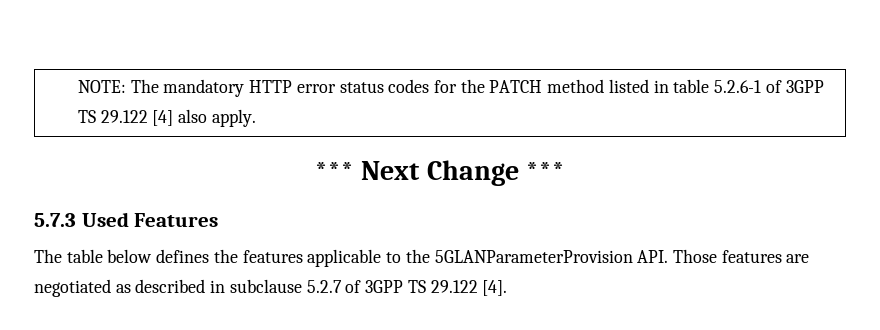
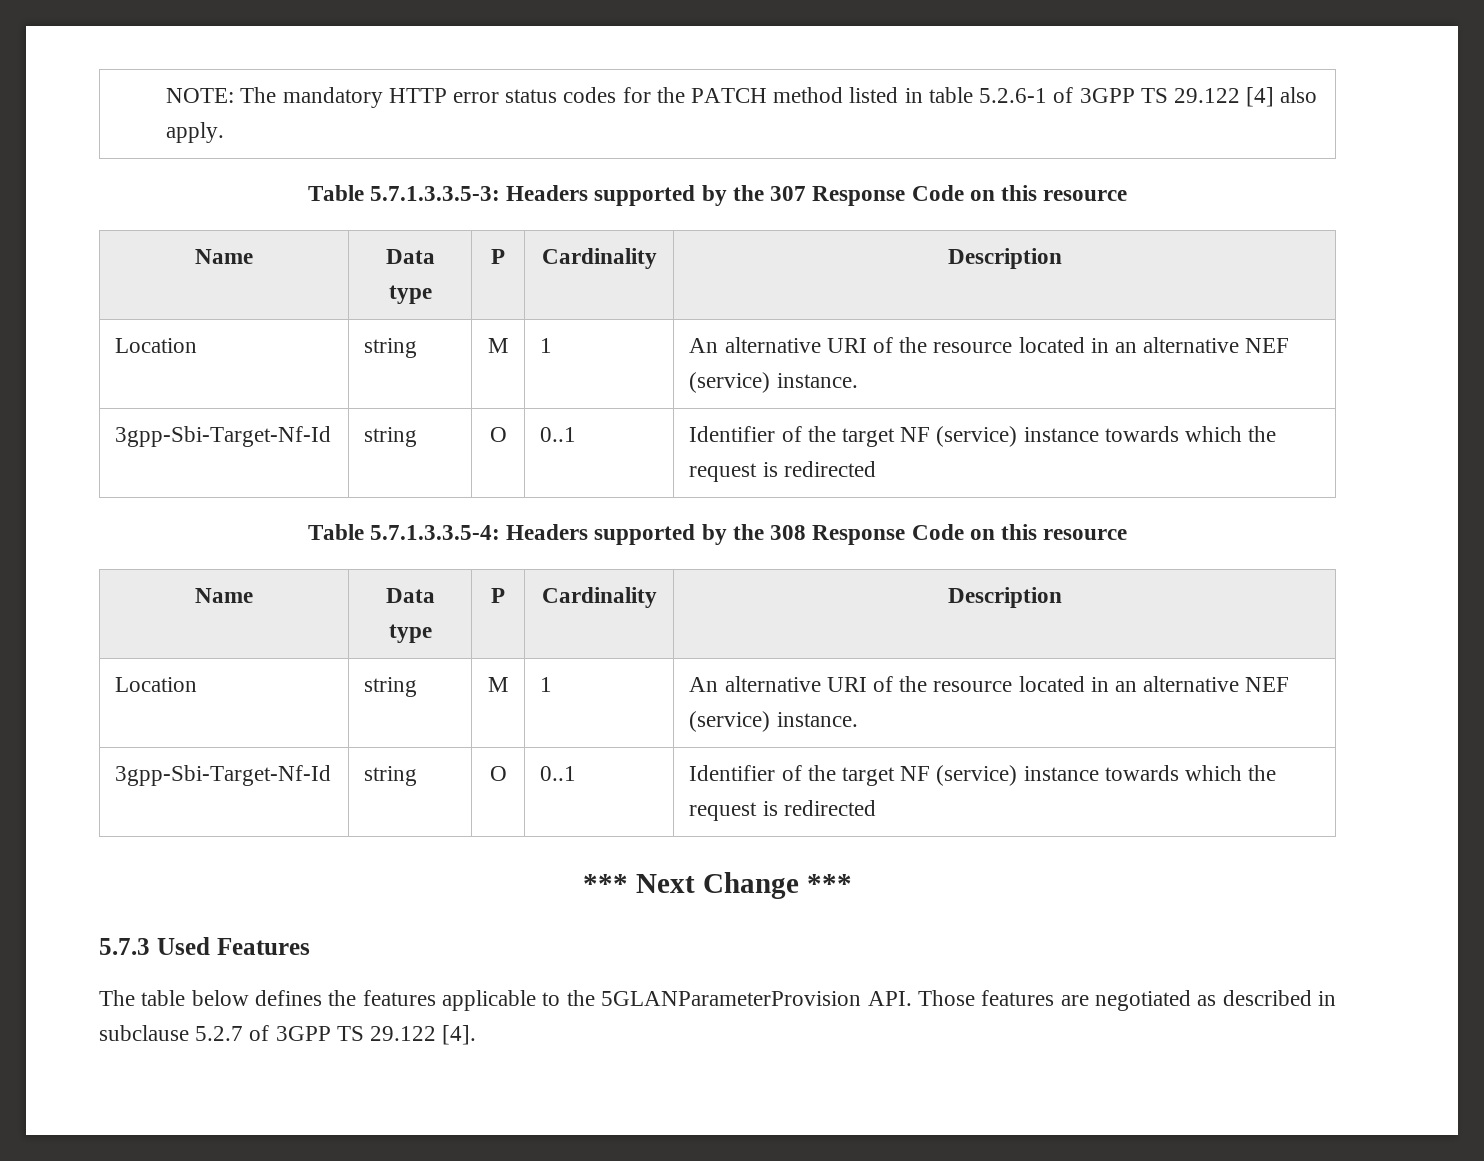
+ Table 5.7.1.3.3.5-3: Headers supported by the 307 Response Code on this resource
+ Name | Data type | P | Cardinality | Description
+ Location | string | M | 1 | An alternative URI of the resource located in an alternative NEF (service) instance.
+ 3gpp-Sbi-Target-Nf-Id | string | O | 0..1 | Identifier of the target NF (service) instance towards which the request is redirected
+ Table 5.7.1.3.3.5-4: Headers supported by the 308 Response Code on this resource
+ Name | Data type | P | Cardinality | Description
+ Location | string | M | 1 | An alternative URI of the resource located in an alternative NEF (service) instance.
+ 3gpp-Sbi-Target-Nf-Id | string | O | 0..1 | Identifier of the target NF (service) instance towards which the request is redirected

